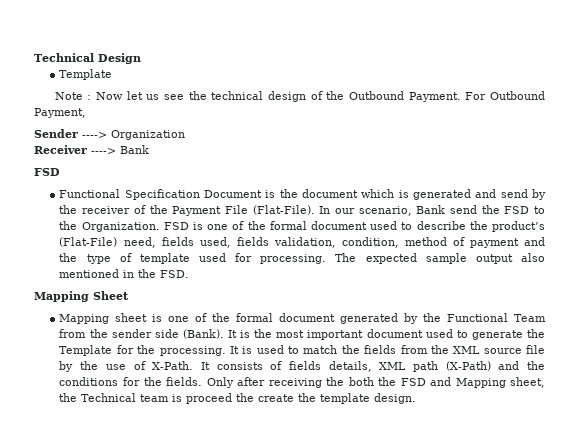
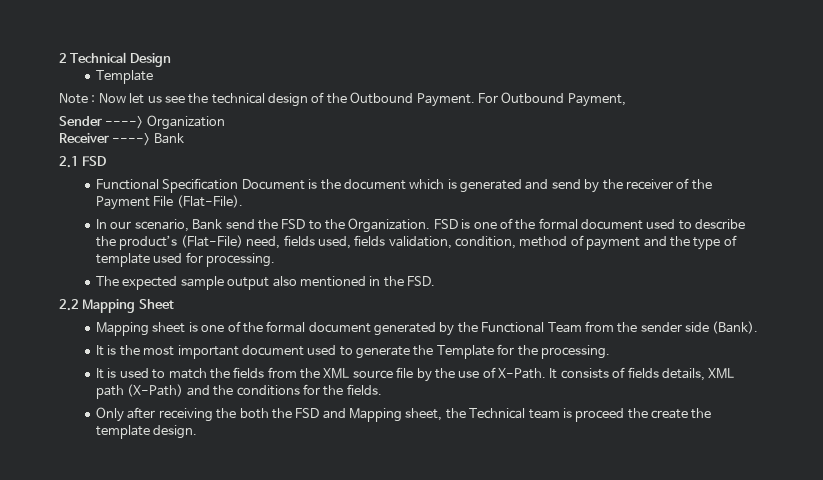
- Technical Design
+ 2 Technical Design
  Receiver ----> Bank
- FSD
+ 2.1 FSD
- Functional Specification Document is the document which is generated and send by the receiver of the Payment File (Flat-File). In our scenario, Bank send the FSD to the Organization.
+ Functional Specification Document is the document which is generated and send by the receiver of the Payment File (Flat-File).
+ In our scenario, Bank send the FSD to the Organization.
- FSD is one of the formal document used to describe the product’s (Flat-File) need, fields used, fields validation, condition, method of payment and the type of template used for processing. The expected sample output also mentioned in the FSD.
+ FSD is one of the formal document used to describe the product’s (Flat-File) need, fields used, fields validation, condition, method of payment and the type of template used for processing.
+ The expected sample output also mentioned in the FSD.
- Mapping Sheet
+ 2.2 Mapping Sheet
- Mapping sheet is one of the formal document generated by the Functional Team from the sender side (Bank). It is the most important document used to generate the Template for the processing. It is used to match the fields from the XML source file by the use of X-Path.
+ Mapping sheet is one of the formal document generated by the Functional Team from the sender side (Bank).
+ It is the most important document used to generate the Template for the processing.
+ It is used to match the fields from the XML source file by the use of X-Path.
- It consists of fields details, XML path (X-Path) and the conditions for the fields. Only after receiving the both the FSD and Mapping sheet, the Technical team is proceed the create the template design.
+ It consists of fields details, XML path (X-Path) and the conditions for the fields.
+ Only after receiving the both the FSD and Mapping sheet, the Technical team is proceed the create the template design.

